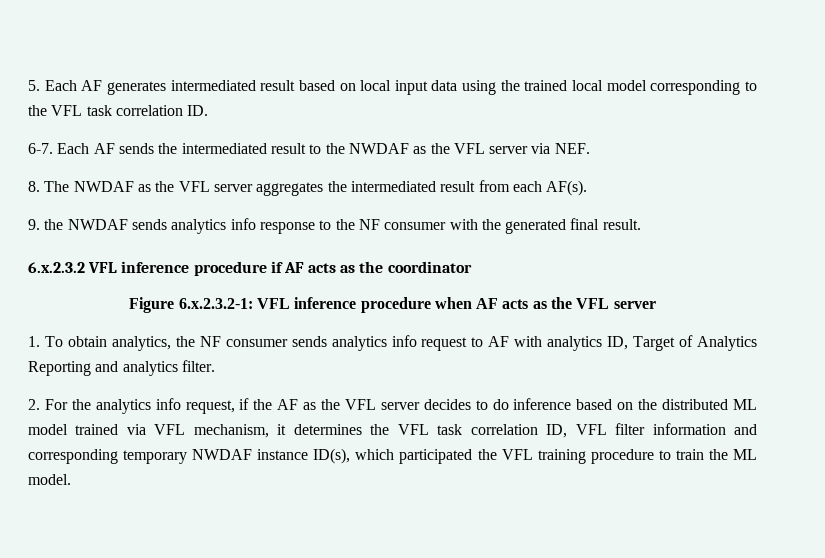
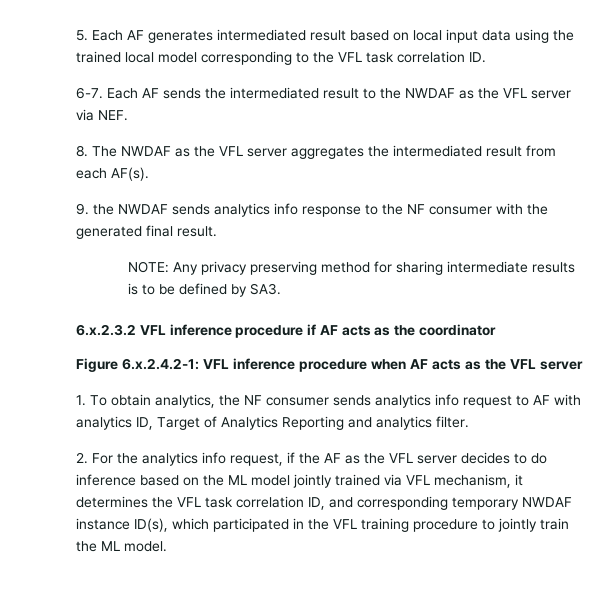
+ NOTE: Any privacy preserving method for sharing intermediate results is to be defined by SA3.
- Figure 6.x.2.3.2-1: VFL inference procedure when AF acts as the VFL server
+ Figure 6.x.2.4.2-1: VFL inference procedure when AF acts as the VFL server
- 2. For the analytics info request, if the AF as the VFL server decides to do inference based on the distributed ML model trained via VFL mechanism, it determines the VFL task correlation ID, VFL filter information and corresponding temporary NWDAF instance ID(s), which participated the VFL training procedure to train the ML model.
+ 2. For the analytics info request, if the AF as the VFL server decides to do inference based on the ML model jointly trained via VFL mechanism, it determines the VFL task correlation ID, and corresponding temporary NWDAF instance ID(s), which participated in the VFL training procedure to jointly train the ML model.

